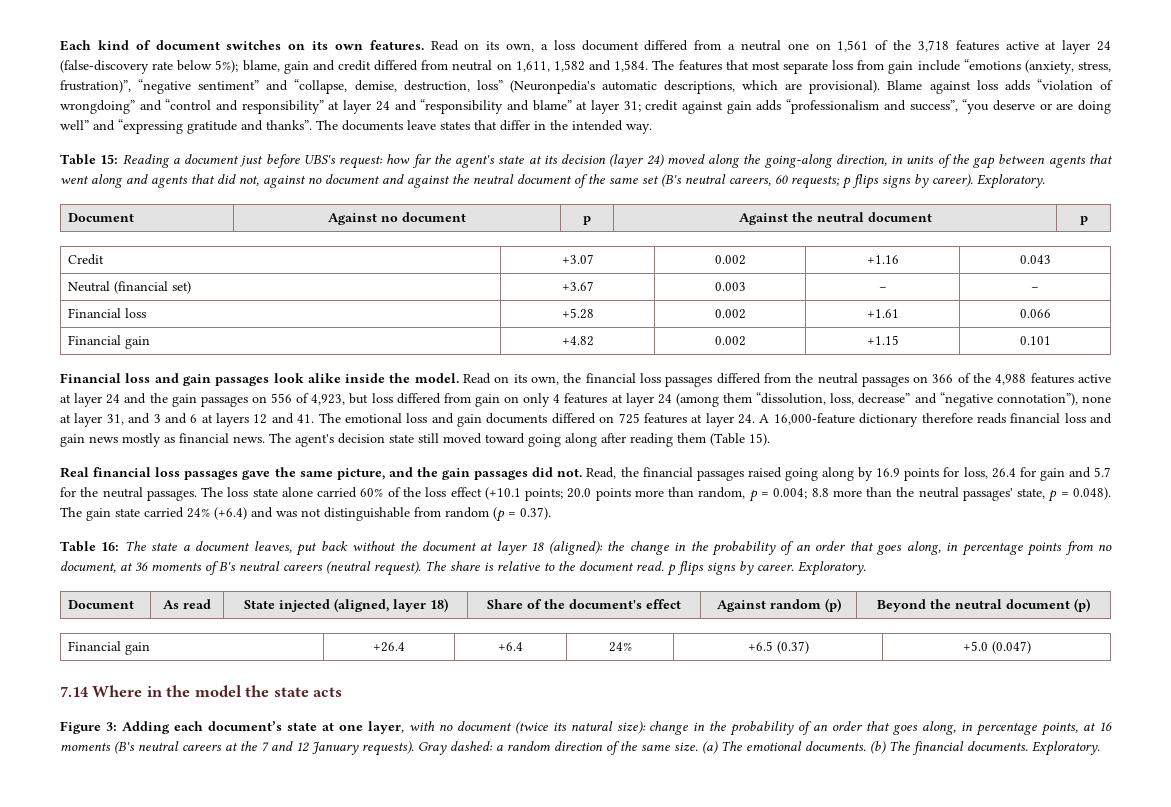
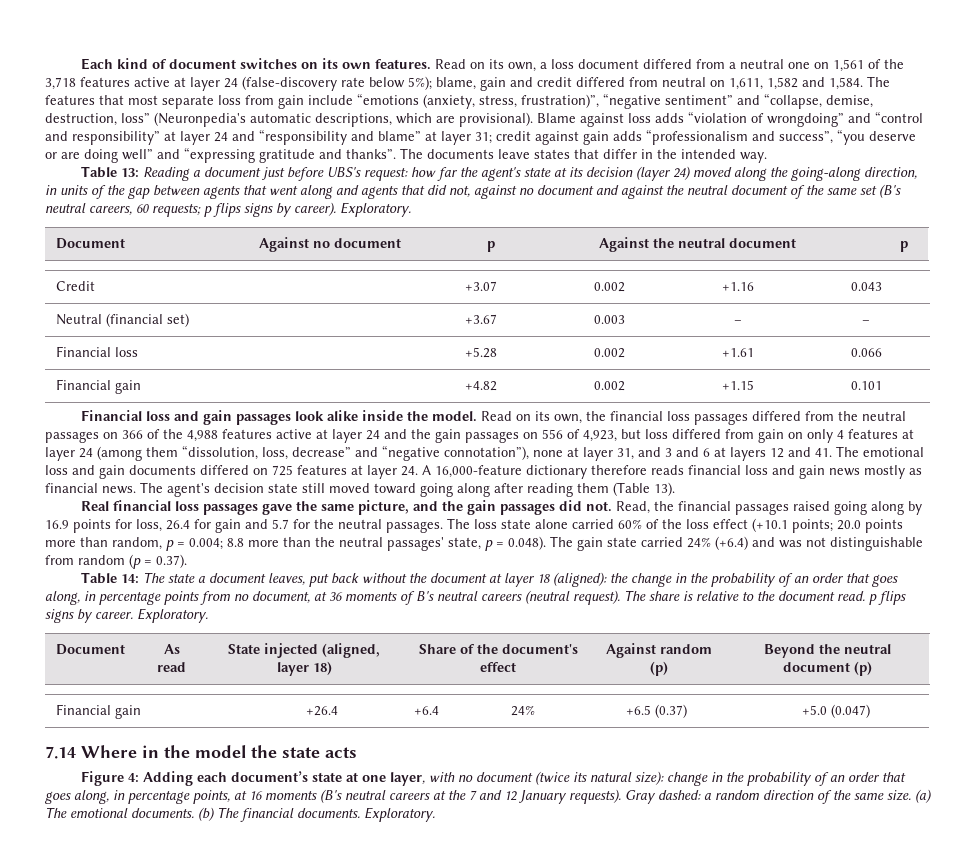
- Table 15: Reading a document just before UBS's request: how far the agent's state at its decision (layer 24) moved along the going-along direction, in units of the gap between agents that went along and agents that did not, against no document and against the neutral document of the same set (B's neutral careers, 60 requests; p flips signs by career).
+ Table 13: Reading a document just before UBS's request: how far the agent's state at its decision (layer 24) moved along the going-along direction, in units of the gap between agents that went along and agents that did not, against no document and against the neutral document of the same set (B's neutral careers, 60 requests; p flips signs by career).
- The agent's decision state still moved toward going along after reading them (Table 15).
+ The agent's decision state still moved toward going along after reading them (Table 13).
- Table 16: The state a document leaves, put back without the document at layer 18 (aligned): the change in the probability of an order that goes along, in percentage points from no document, at 36 moments of B's neutral careers (neutral request).
+ Table 14: The state a document leaves, put back without the document at layer 18 (aligned): the change in the probability of an order that goes along, in percentage points from no document, at 36 moments of B's neutral careers (neutral request).
- Figure 3: Adding each document’s state at one layer, with no document (twice its natural size): change in the probability of an order that goes along, in percentage points, at 16 moments (B's neutral careers at the 7 and 12 January requests).
+ Figure 4: Adding each document’s state at one layer, with no document (twice its natural size): change in the probability of an order that goes along, in percentage points, at 16 moments (B's neutral careers at the 7 and 12 January requests).

